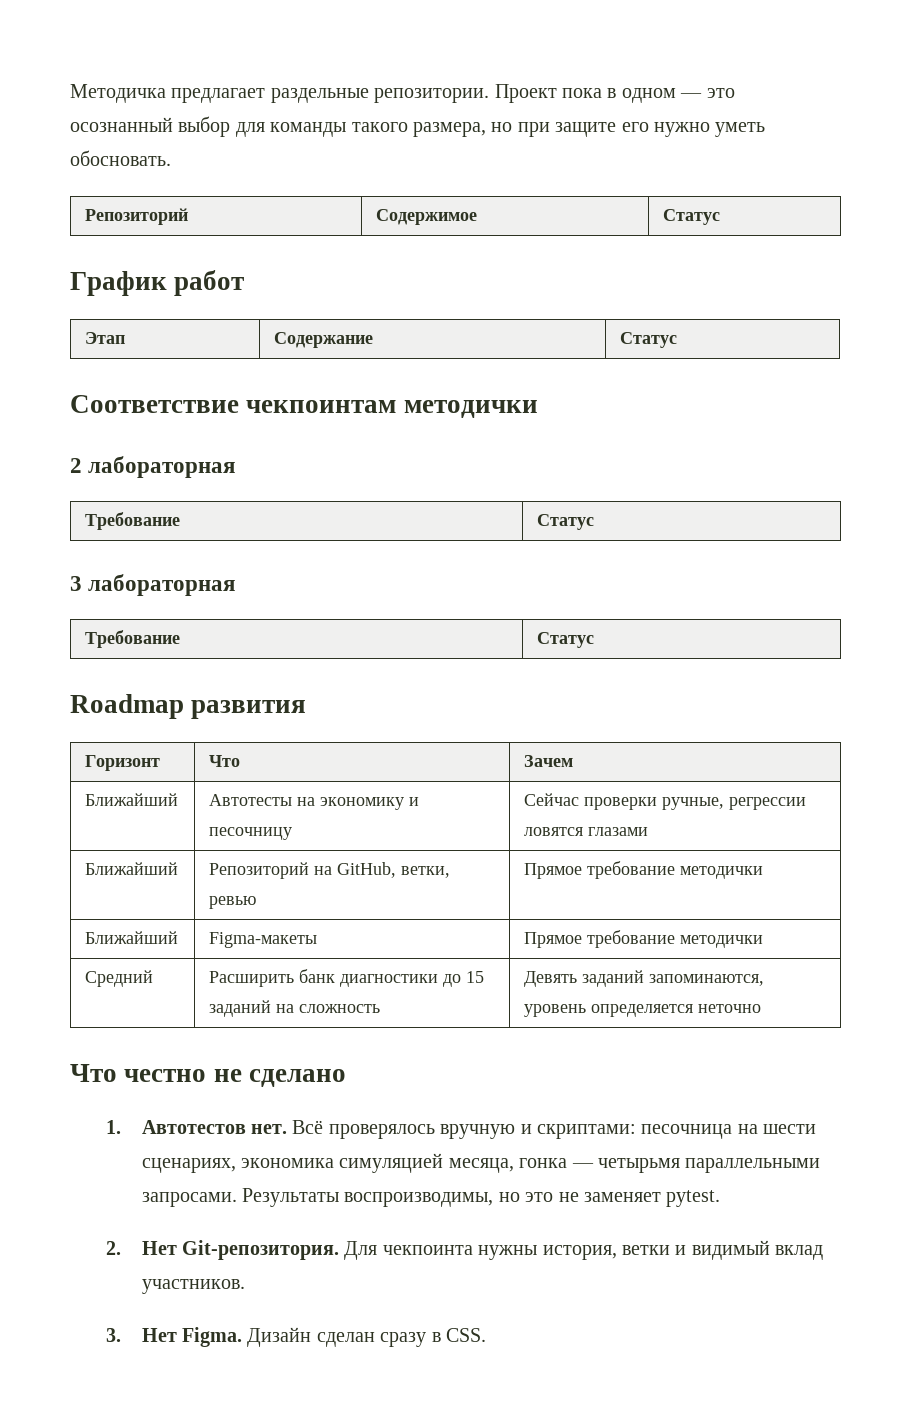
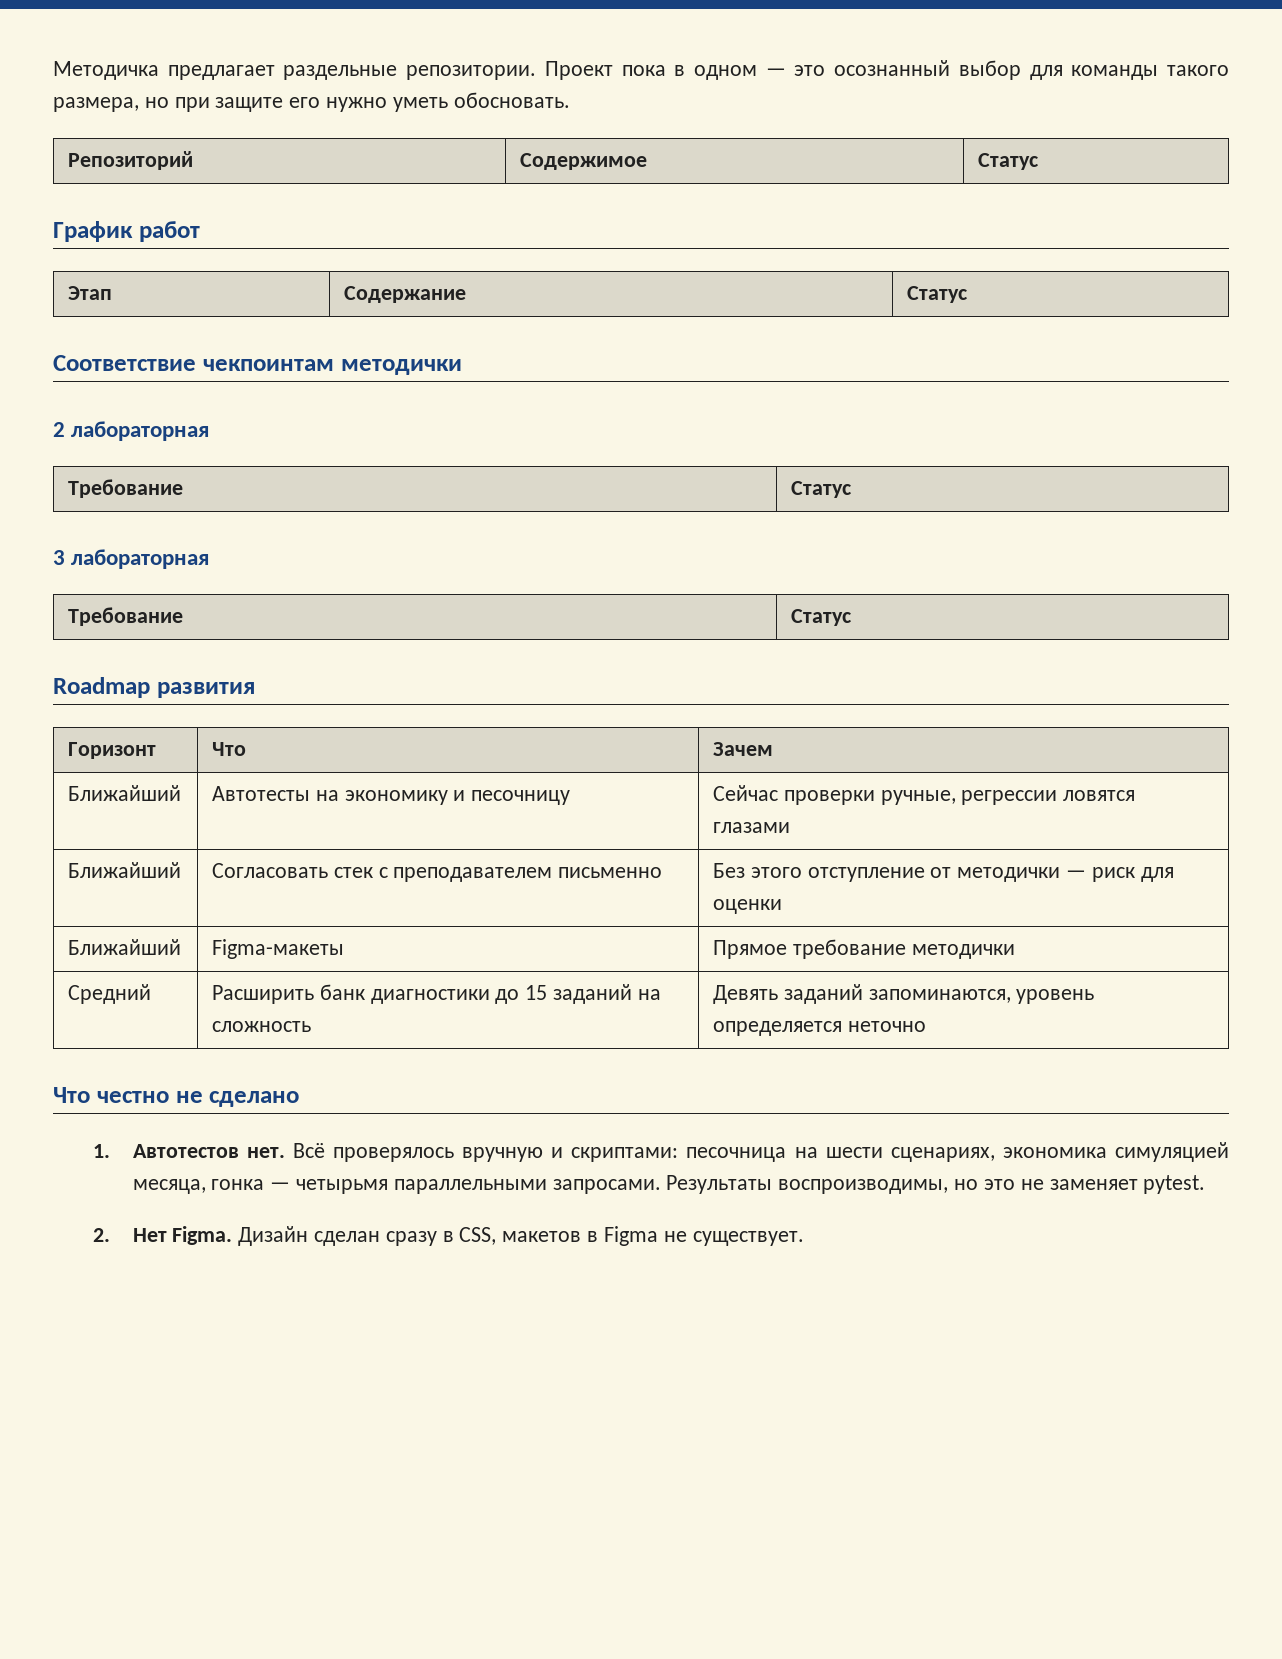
- Ближайший | Репозиторий на GitHub, ветки, ревью | Прямое требование методички
+ Ближайший | Согласовать стек с преподавателем письменно | Без этого отступление от методички — риск для оценки
- 2. Нет Git-репозитория. Для чекпоинта нужны история, ветки и видимый вклад участников.
- 3. Нет Figma.
+ 2. Нет Figma.
- Дизайн сделан сразу в CSS.
+ Дизайн сделан сразу в CSS, макетов в Figma не существует.

